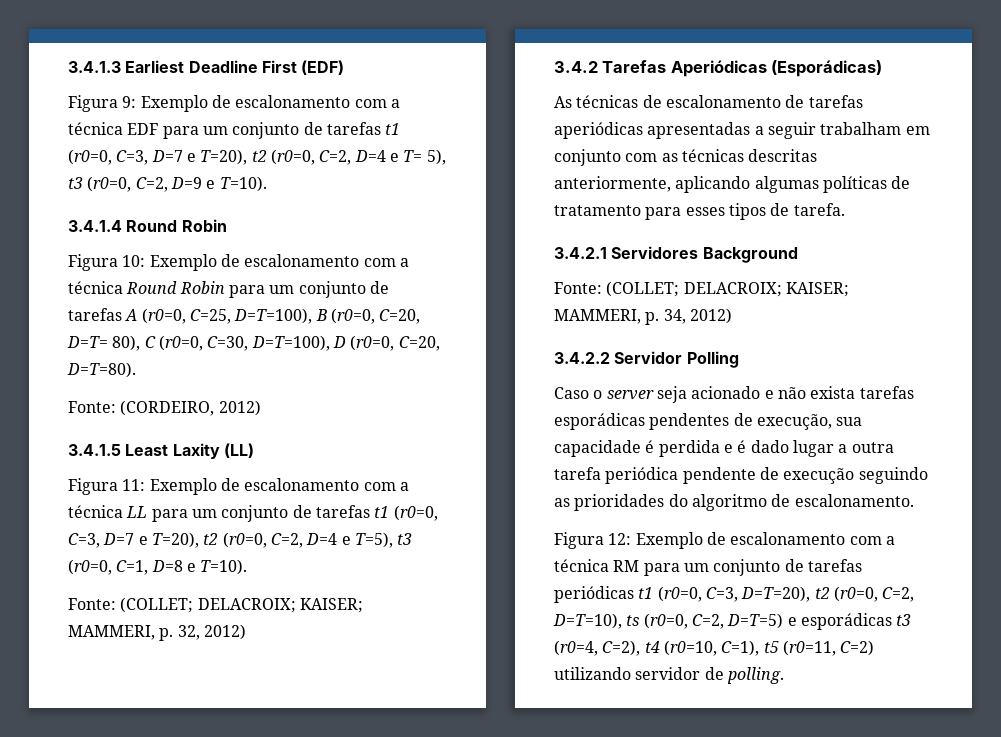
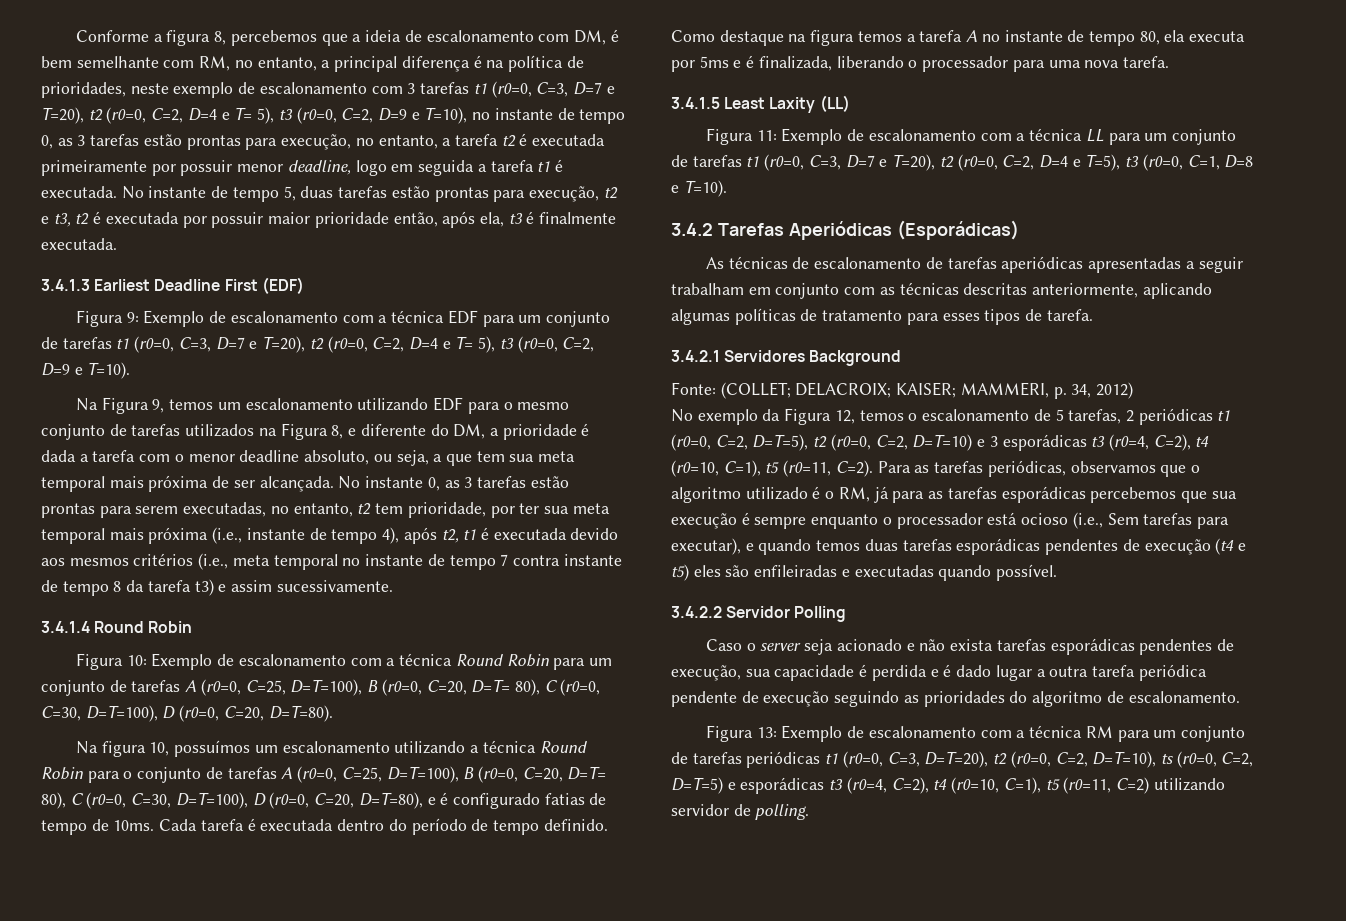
+ Conforme a figura 8, percebemos que a ideia de escalonamento com DM, é bem semelhante com RM, no entanto, a principal diferença é na política de prioridades, neste exemplo de escalonamento com 3 tarefas t1 (r0=0, C=3, D=7 e T=20), t2 (r0=0, C=2, D=4 e T= 5), t3 (r0=0, C=2, D=9 e T=10), no instante de tempo 0, as 3 tarefas estão prontas para execução, no entanto, a tarefa t2 é executada primeiramente por possuir menor deadline, logo em seguida a tarefa t1 é executada. No instante de tempo 5, duas tarefas estão prontas para execução, t2 e t3, t2 é executada por possuir maior prioridade então, após ela, t3 é finalmente executada.
+ Na Figura 9, temos um escalonamento utilizando EDF para o mesmo conjunto de tarefas utilizados na Figura 8, e diferente do DM, a prioridade é dada a tarefa com o menor deadline absoluto, ou seja, a que tem sua meta temporal mais próxima de ser alcançada. No instante 0, as 3 tarefas estão prontas para serem executadas, no entanto, t2 tem prioridade, por ter sua meta temporal mais próxima (i.e., instante de tempo 4), após t2, t1 é executada devido aos mesmos critérios (i.e., meta temporal no instante de tempo 7 contra instante de tempo 8 da tarefa t3) e assim sucessivamente.
- Fonte: (CORDEIRO, 2012)
+ Na figura 10, possuímos um escalonamento utilizando a técnica Round Robin para o conjunto de tarefas A (r0=0, C=25, D=T=100), B (r0=0, C=20, D=T= 80), C (r0=0, C=30, D=T=100), D (r0=0, C=20, D=T=80), e é configurado fatias de tempo de 10ms. Cada tarefa é executada dentro do período de tempo definido. Como destaque na figura temos a tarefa A no instante de tempo 80, ela executa por 5ms e é finalizada, liberando o processador para uma nova tarefa.
- Fonte: (COLLET; DELACROIX; KAISER; MAMMERI, p. 32, 2012)
+ No exemplo da Figura 12, temos o escalonamento de 5 tarefas, 2 periódicas t1 (r0=0, C=2, D=T=5), t2 (r0=0, C=2, D=T=10) e 3 esporádicas t3 (r0=4, C=2), t4 (r0=10, C=1), t5 (r0=11, C=2). Para as tarefas periódicas, observamos que o algoritmo utilizado é o RM, já para as tarefas esporádicas percebemos que sua execução é sempre enquanto o processador está ocioso (i.e., Sem tarefas para executar), e quando temos duas tarefas esporádicas pendentes de execução (t4 e t5) eles são enfileiradas e executadas quando possível.
- Figura 12: Exemplo de escalonamento com a técnica RM para um conjunto de tarefas periódicas t1 (r0=0, C=3, D=T=20), t2 (r0=0, C=2, D=T=10), ts (r0=0, C=2, D=T=5) e esporádicas t3 (r0=4, C=2), t4 (r0=10, C=1), t5 (r0=11, C=2) utilizando servidor de polling.
+ Figura 13: Exemplo de escalonamento com a técnica RM para um conjunto de tarefas periódicas t1 (r0=0, C=3, D=T=20), t2 (r0=0, C=2, D=T=10), ts (r0=0, C=2, D=T=5) e esporádicas t3 (r0=4, C=2), t4 (r0=10, C=1), t5 (r0=11, C=2) utilizando servidor de polling.

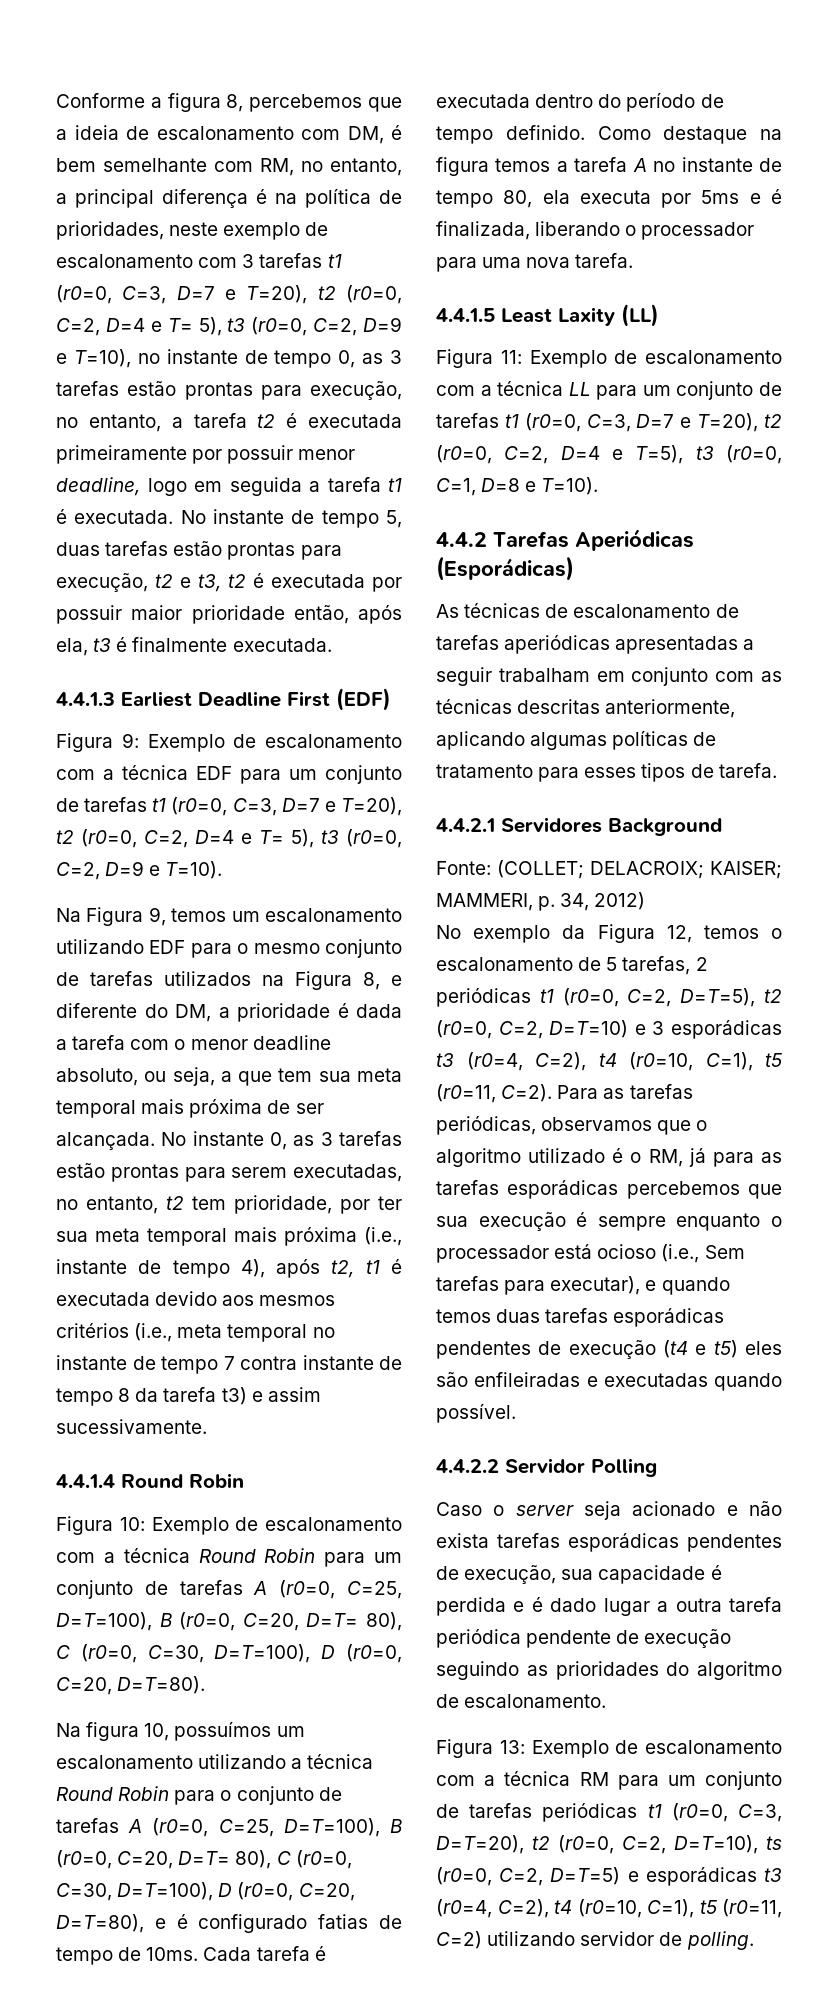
- 3.4.1.3 Earliest Deadline First (EDF)
+ 4.4.1.3 Earliest Deadline First (EDF)
- 3.4.1.4 Round Robin
+ 4.4.1.4 Round Robin
- 3.4.1.5 Least Laxity (LL)
+ 4.4.1.5 Least Laxity (LL)
- 3.4.2 Tarefas Aperiódicas (Esporádicas)
+ 4.4.2 Tarefas Aperiódicas (Esporádicas)
- 3.4.2.1 Servidores Background
+ 4.4.2.1 Servidores Background
- 3.4.2.2 Servidor Polling
+ 4.4.2.2 Servidor Polling

